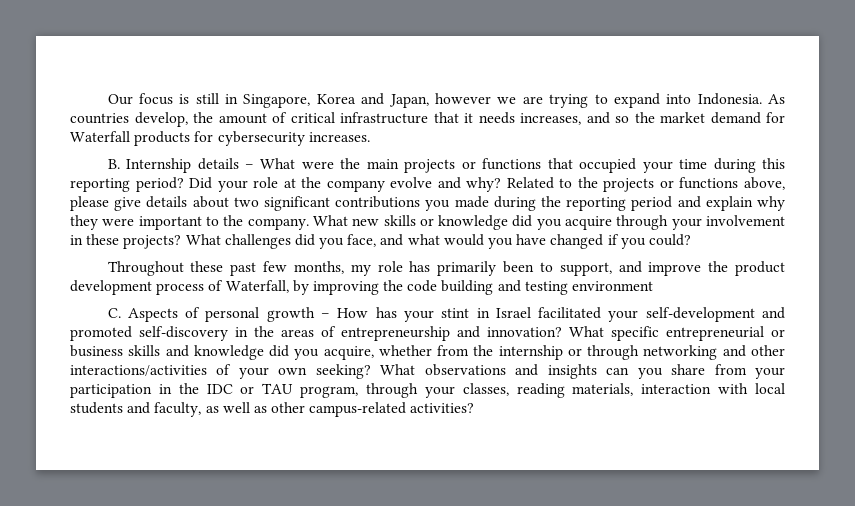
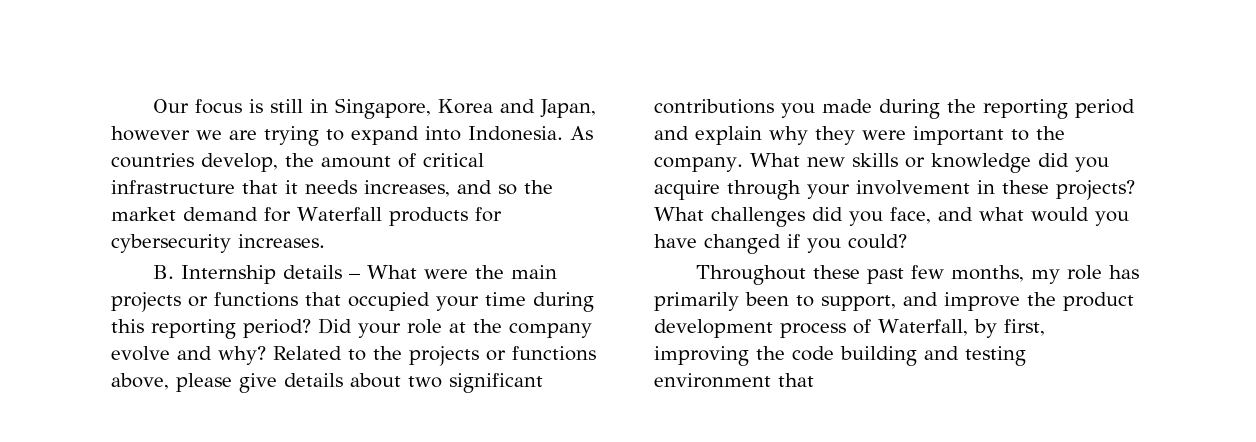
- Throughout these past few months, my role has primarily been to support, and improve the product development process of Waterfall, by improving the code building and testing environment
- C. Aspects of personal growth – How has your stint in Israel facilitated your self-development and promoted self-discovery in the areas of entrepreneurship and innovation? What specific entrepreneurial or business skills and knowledge did you acquire, whether from the internship or through networking and other interactions/activities of your own seeking? What observations and insights can you share from your participation in the IDC or TAU program, through your classes, reading materials, interaction with local students and faculty, as well as other campus-related activities?
+ Throughout these past few months, my role has primarily been to support, and improve the product development process of Waterfall, by first, improving the code building and testing environment that

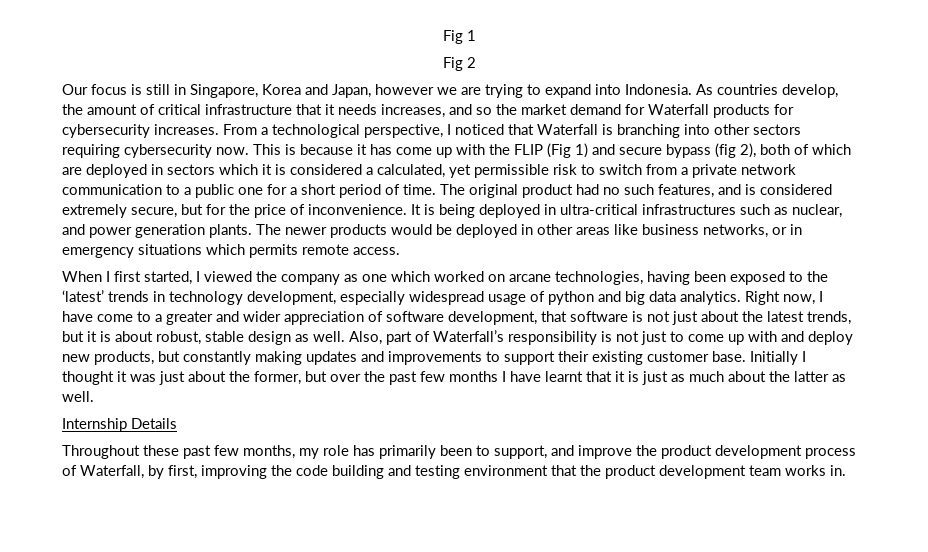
+ Fig 1
+ Fig 2
- As countries develop, the amount of critical infrastructure that it needs increases, and so the market demand for Waterfall products for cybersecurity increases.
- B. Internship details – What were the main projects or functions that occupied your time during this reporting period? Did your role at the company evolve and why? Related to the projects or functions above, please give details about two significant contributions you made during the reporting period and explain why they were important to the company. What new skills or knowledge did you acquire through your involvement in these projects? What challenges did you face, and what would you have changed if you could?
+ As countries develop, the amount of critical infrastructure that it needs increases, and so the market demand for Waterfall products for cybersecurity increases. From a technological perspective, I noticed that Waterfall is branching into other sectors requiring cybersecurity now. This is because it has come up with the FLIP (Fig 1) and secure bypass (fig 2), both of which are deployed in sectors which it is considered a calculated, yet permissible risk to switch from a private network communication to a public one for a short period of time. The original product had no such features, and is considered extremely secure, but for the price of inconvenience. It is being deployed in ultra-critical infrastructures such as nuclear, and power generation plants. The newer products would be deployed in other areas like business networks, or in emergency situations which permits remote access.
+ When I first started, I viewed the company as one which worked on arcane technologies, having been exposed to the ‘latest’ trends in technology development, especially widespread usage of python and big data analytics. Right now, I have come to a greater and wider appreciation of software development, that software is not just about the latest trends, but it is about robust, stable design as well. Also, part of Waterfall’s responsibility is not just to come up with and deploy new products, but constantly making updates and improvements to support their existing customer base. Initially I thought it was just about the former, but over the past few months I have learnt that it is just as much about the latter as well.
+ Internship Details
- Throughout these past few months, my role has primarily been to support, and improve the product development process of Waterfall, by first, improving the code building and testing environment that
+ Throughout these past few months, my role has primarily been to support, and improve the product development process of Waterfall, by first, improving the code building and testing environment that the product development team works in.

